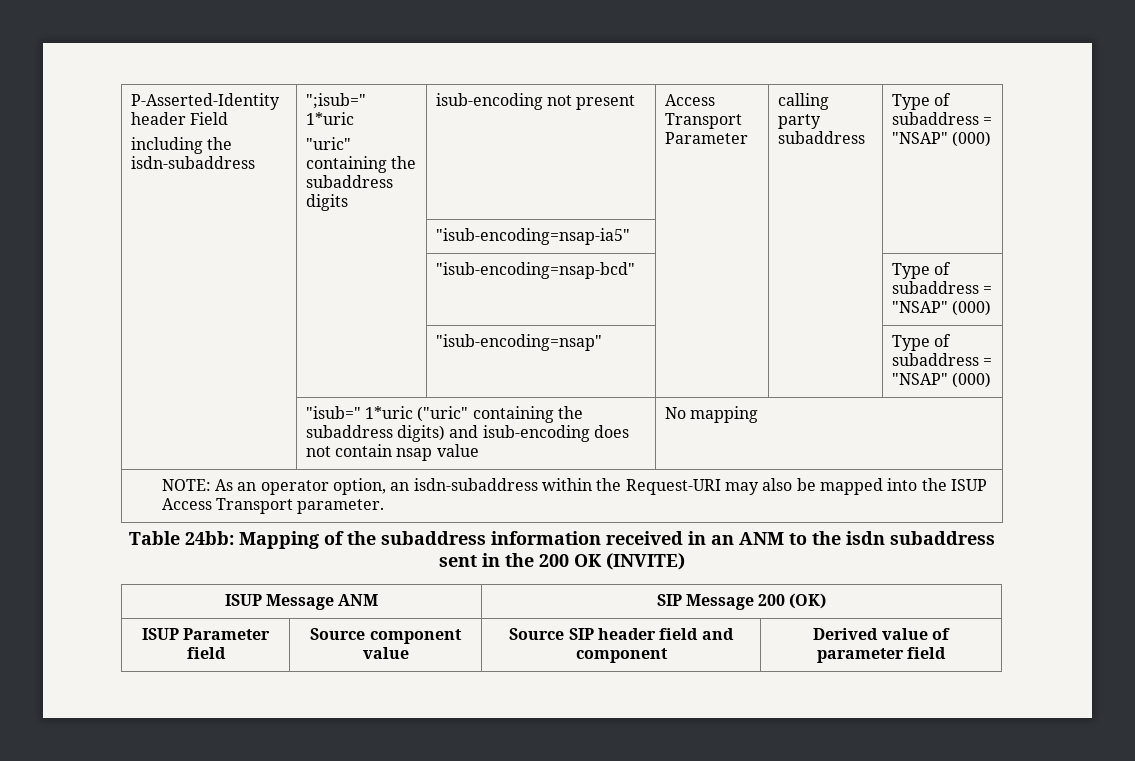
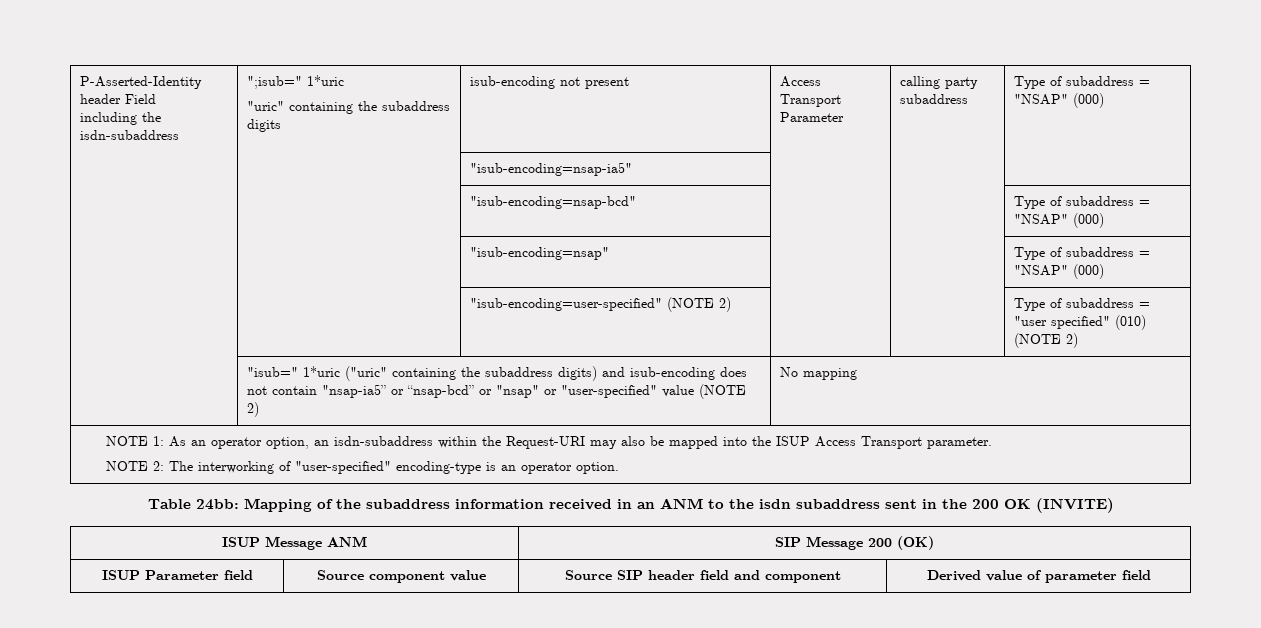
+ | | "isub-encoding=user-specified" (NOTE 2) | | | Type of subaddress = "user specified" (010) (NOTE 2)
- | "isub=" 1*uric ("uric" containing the subaddress digits) and isub-encoding does not contain nsap value | No mapping
+ | "isub=" 1*uric ("uric" containing the subaddress digits) and isub-encoding does not contain "nsap-ia5” or “nsap-bcd” or "nsap" or "user-specified" value (NOTE 2) | No mapping
- NOTE: As an operator option, an isdn-subaddress within the Request-URI may also be mapped into the ISUP Access Transport parameter.
+ NOTE 1: As an operator option, an isdn-subaddress within the Request-URI may also be mapped into the ISUP Access Transport parameter.
+ NOTE 2: The interworking of "user-specified" encoding-type is an operator option.

